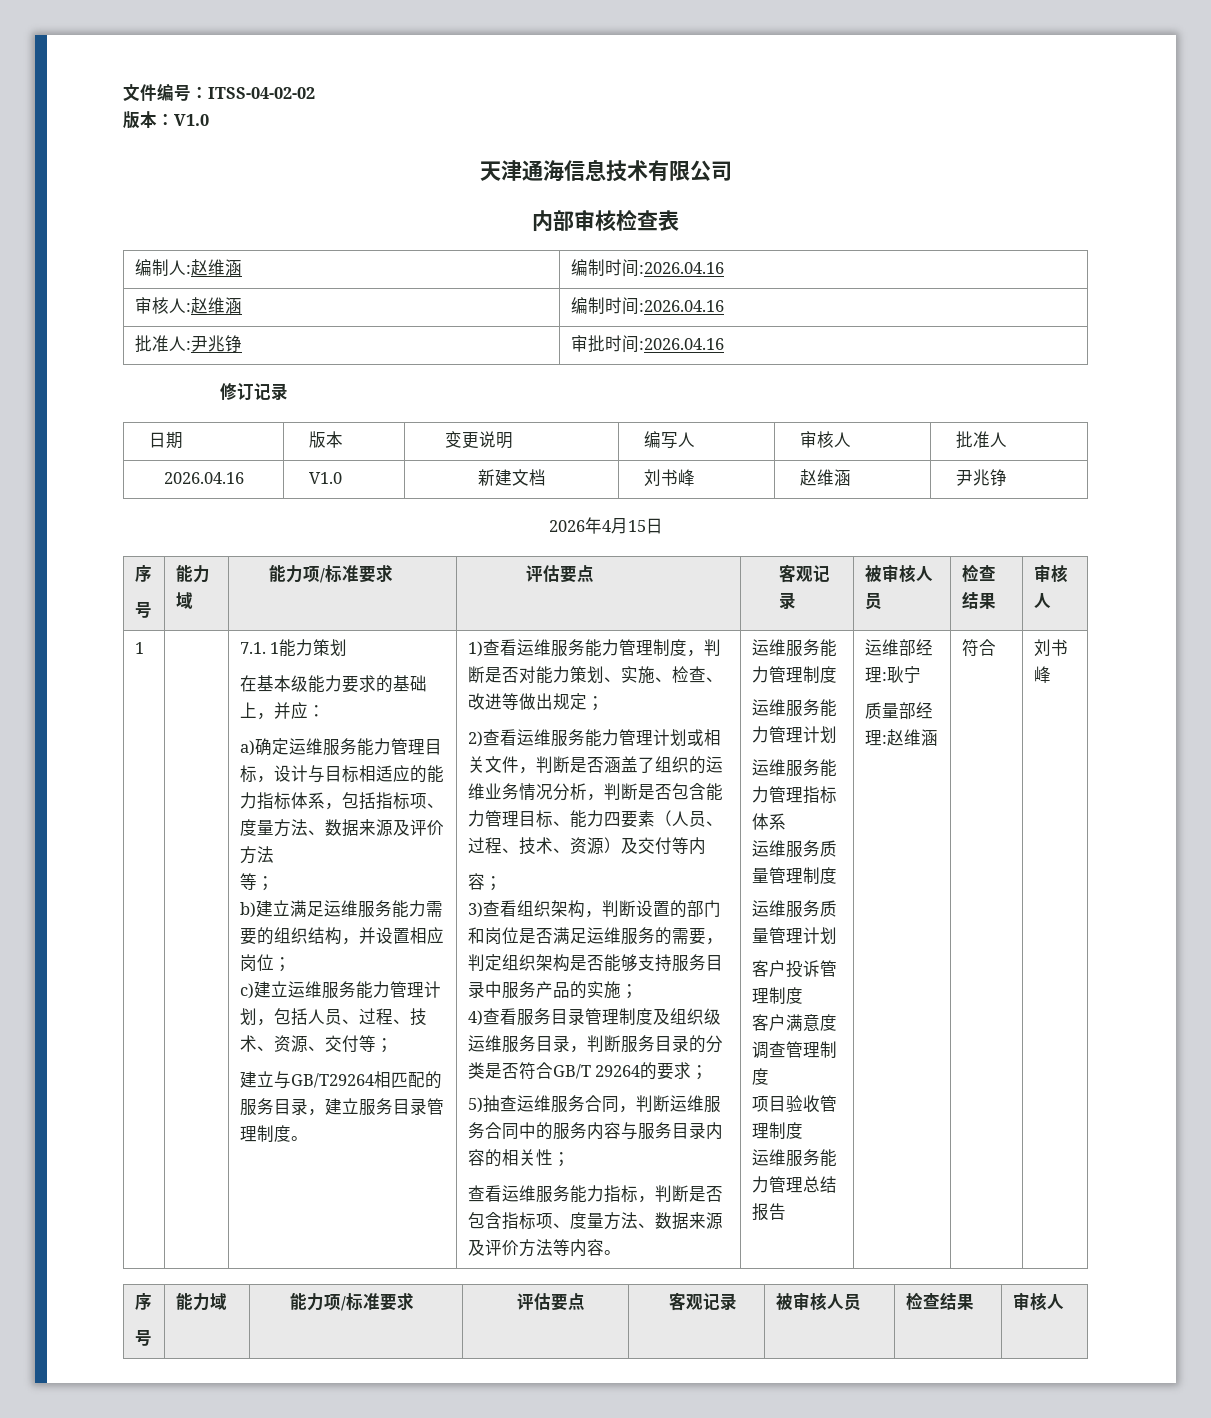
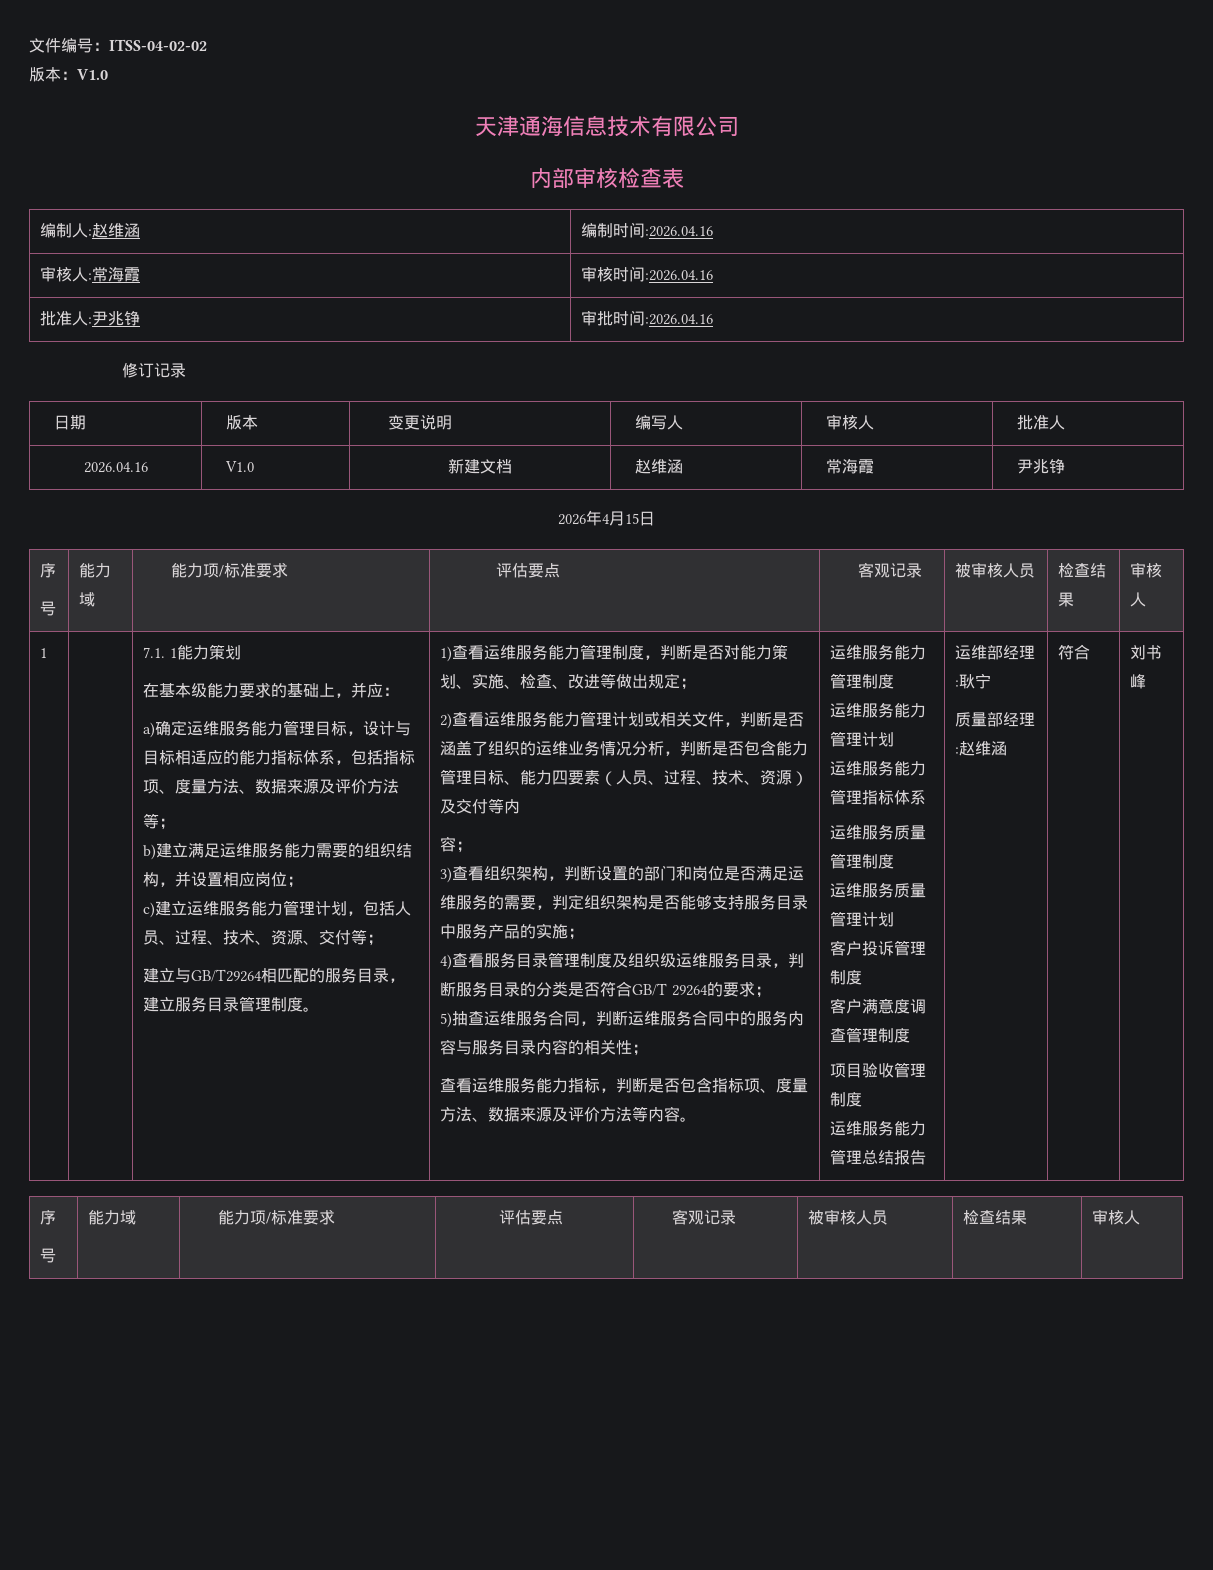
- 审核人:赵维涵 | 编制时间:2026.04.16
+ 审核人:常海霞 | 审核时间:2026.04.16
- 2026.04.16 | V1.0 | 新建文档 | 刘书峰 | 赵维涵 | 尹兆铮
+ 2026.04.16 | V1.0 | 新建文档 | 赵维涵 | 常海霞 | 尹兆铮

